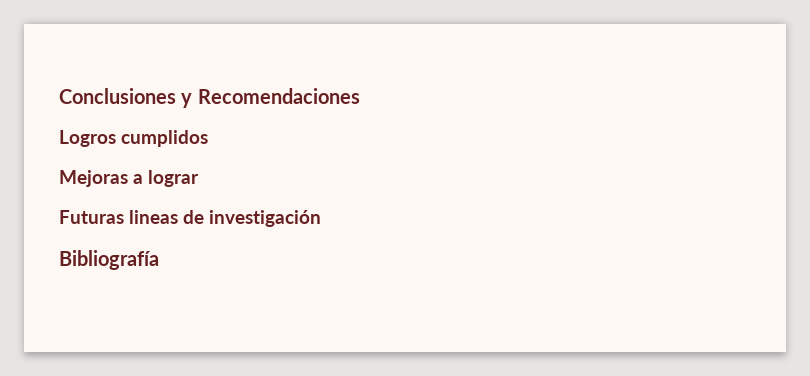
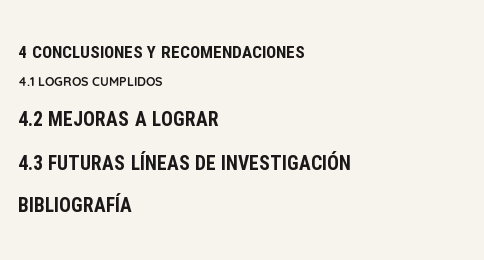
- Conclusiones y Recomendaciones
- Logros cumplidos
- Mejoras a lograr
- Futuras lineas de investigación
- Bibliografía
+ 4 CONCLUSIONES Y RECOMENDACIONES
+ 4.1 LOGROS CUMPLIDOS
+ 4.2 MEJORAS A LOGRAR
+ 4.3 FUTURAS LÍNEAS DE INVESTIGACIÓN
+ BIBLIOGRAFÍA

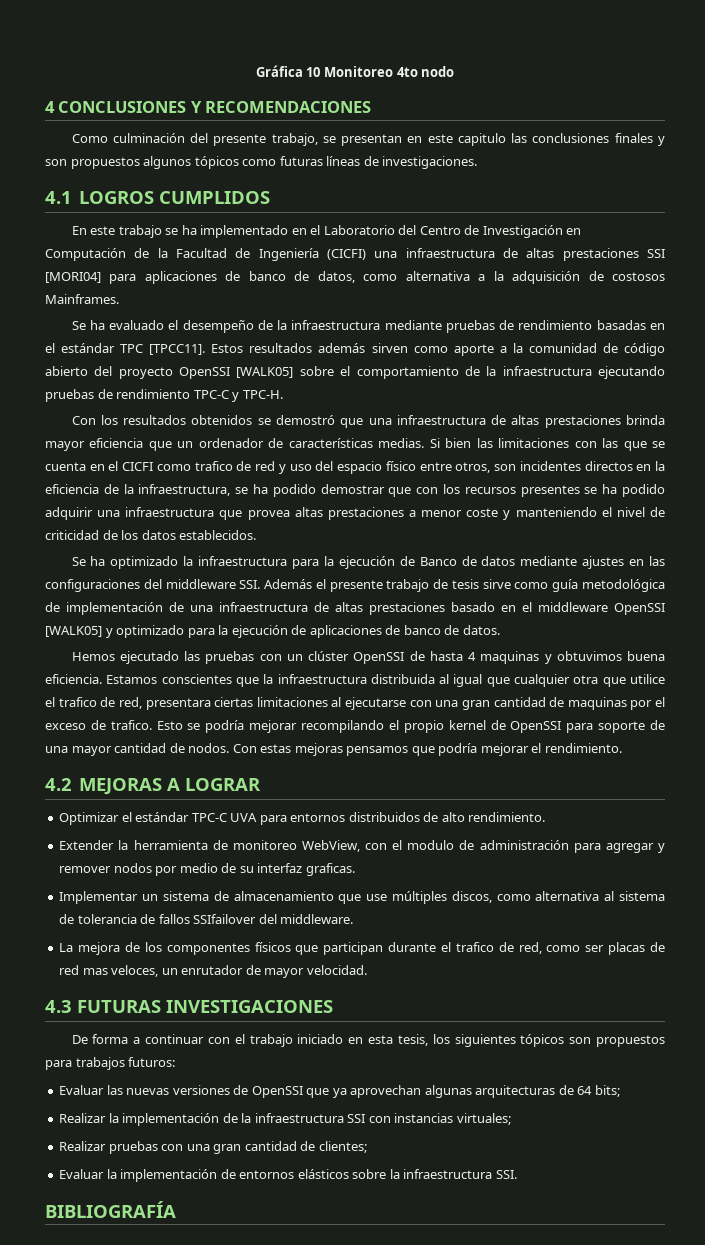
+ Gráfica 10 Monitoreo 4to nodo
+ Como culminación del presente trabajo, se presentan en este capitulo las conclusiones finales y son propuestos algunos tópicos como futuras líneas de investigaciones.
  4.1 LOGROS CUMPLIDOS
+ En este trabajo se ha implementado en el Laboratorio del Centro de Investigación en Computación de la Facultad de Ingeniería (CICFI) una infraestructura de altas prestaciones SSI [MORI04] para aplicaciones de banco de datos, como alternativa a la adquisición de costosos Mainframes.
+ Se ha evaluado el desempeño de la infraestructura mediante pruebas de rendimiento basadas en el estándar TPC [TPCC11]. Estos resultados además sirven como aporte a la comunidad de código abierto del proyecto OpenSSI [WALK05] sobre el comportamiento de la infraestructura ejecutando pruebas de rendimiento TPC-C y TPC-H.
+ Con los resultados obtenidos se demostró que una infraestructura de altas prestaciones brinda mayor eficiencia que un ordenador de características medias. Si bien las limitaciones con las que se cuenta en el CICFI como trafico de red y uso del espacio físico entre otros, son incidentes directos en la eficiencia de la infraestructura, se ha podido demostrar que con los recursos presentes se ha podido adquirir una infraestructura que provea altas prestaciones a menor coste y manteniendo el nivel de criticidad de los datos establecidos.
+ Se ha optimizado la infraestructura para la ejecución de Banco de datos mediante ajustes en las configuraciones del middleware SSI. Además el presente trabajo de tesis sirve como guía metodológica de implementación de una infraestructura de altas prestaciones basado en el middleware OpenSSI [WALK05] y optimizado para la ejecución de aplicaciones de banco de datos.
+ Hemos ejecutado las pruebas con un clúster OpenSSI de hasta 4 maquinas y obtuvimos buena eficiencia. Estamos conscientes que la infraestructura distribuida al igual que cualquier otra que utilice el trafico de red, presentara ciertas limitaciones al ejecutarse con una gran cantidad de maquinas por el exceso de trafico. Esto se podría mejorar recompilando el propio kernel de OpenSSI para soporte de una mayor cantidad de nodos. Con estas mejoras pensamos que podría mejorar el rendimiento.
  4.2 MEJORAS A LOGRAR
- 4.3 FUTURAS LÍNEAS DE INVESTIGACIÓN
+ Optimizar el estándar TPC-C UVA para entornos distribuidos de alto rendimiento.
+ Extender la herramienta de monitoreo WebView, con el modulo de administración para agregar y remover nodos por medio de su interfaz graficas.
+ Implementar un sistema de almacenamiento que use múltiples discos, como alternativa al sistema de tolerancia de fallos SSIfailover del middleware.
+ La mejora de los componentes físicos que participan durante el trafico de red, como ser placas de red mas veloces, un enrutador de mayor velocidad.
+ 4.3 FUTURAS INVESTIGACIONES
+ De forma a continuar con el trabajo iniciado en esta tesis, los siguientes tópicos son propuestos para trabajos futuros:
+ Evaluar las nuevas versiones de OpenSSI que ya aprovechan algunas arquitecturas de 64 bits;
+ Realizar la implementación de la infraestructura SSI con instancias virtuales;
+ Realizar pruebas con una gran cantidad de clientes;
+ Evaluar la implementación de entornos elásticos sobre la infraestructura SSI.

